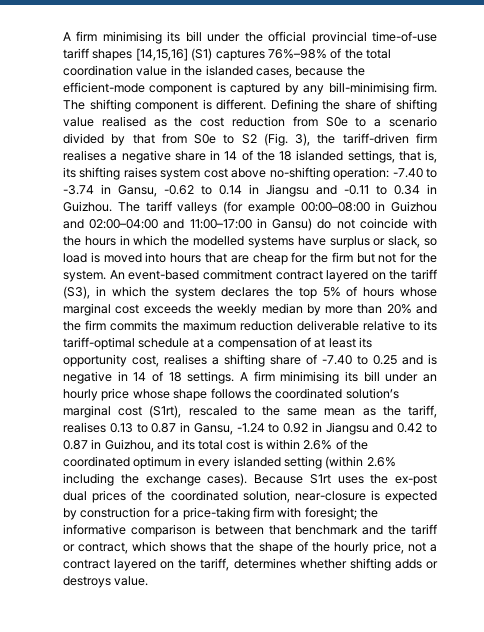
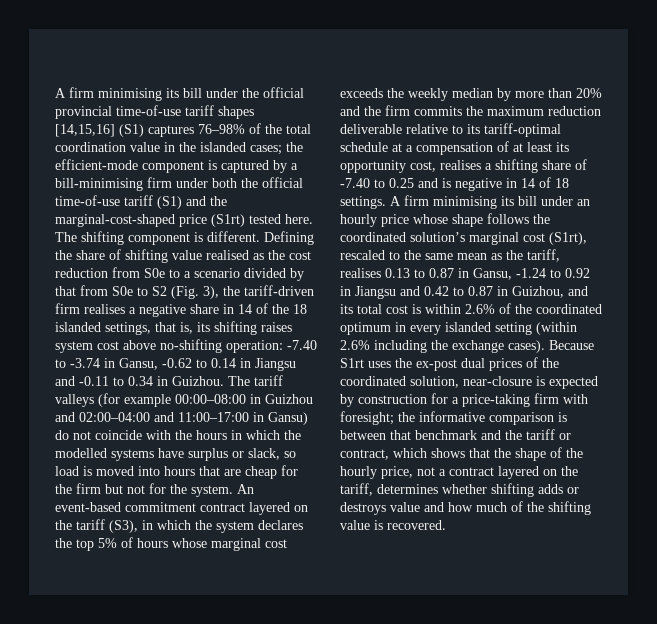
- A firm minimising its bill under the official provincial time-of-use tariff shapes [14,15,16] (S1) captures 76%–98% of the total coordination value in the islanded cases, because the efficient-mode component is captured by any bill-minimising firm.
+ A firm minimising its bill under the official provincial time-of-use tariff shapes [14,15,16] (S1) captures 76–98% of the total coordination value in the islanded cases; the efficient-mode component is captured by a bill-minimising firm under both the official time-of-use tariff (S1) and the marginal-cost-shaped price (S1rt) tested here.
- Because S1rt uses the ex-post dual prices of the coordinated solution, near-closure is expected by construction for a price-taking firm with foresight; the informative comparison is between that benchmark and the tariff or contract, which shows that the shape of the hourly price, not a contract layered on the tariff, determines whether shifting adds or destroys value.
+ Because S1rt uses the ex-post dual prices of the coordinated solution, near-closure is expected by construction for a price-taking firm with foresight; the informative comparison is between that benchmark and the tariff or contract, which shows that the shape of the hourly price, not a contract layered on the tariff, determines whether shifting adds or destroys value and how much of the shifting value is recovered.

